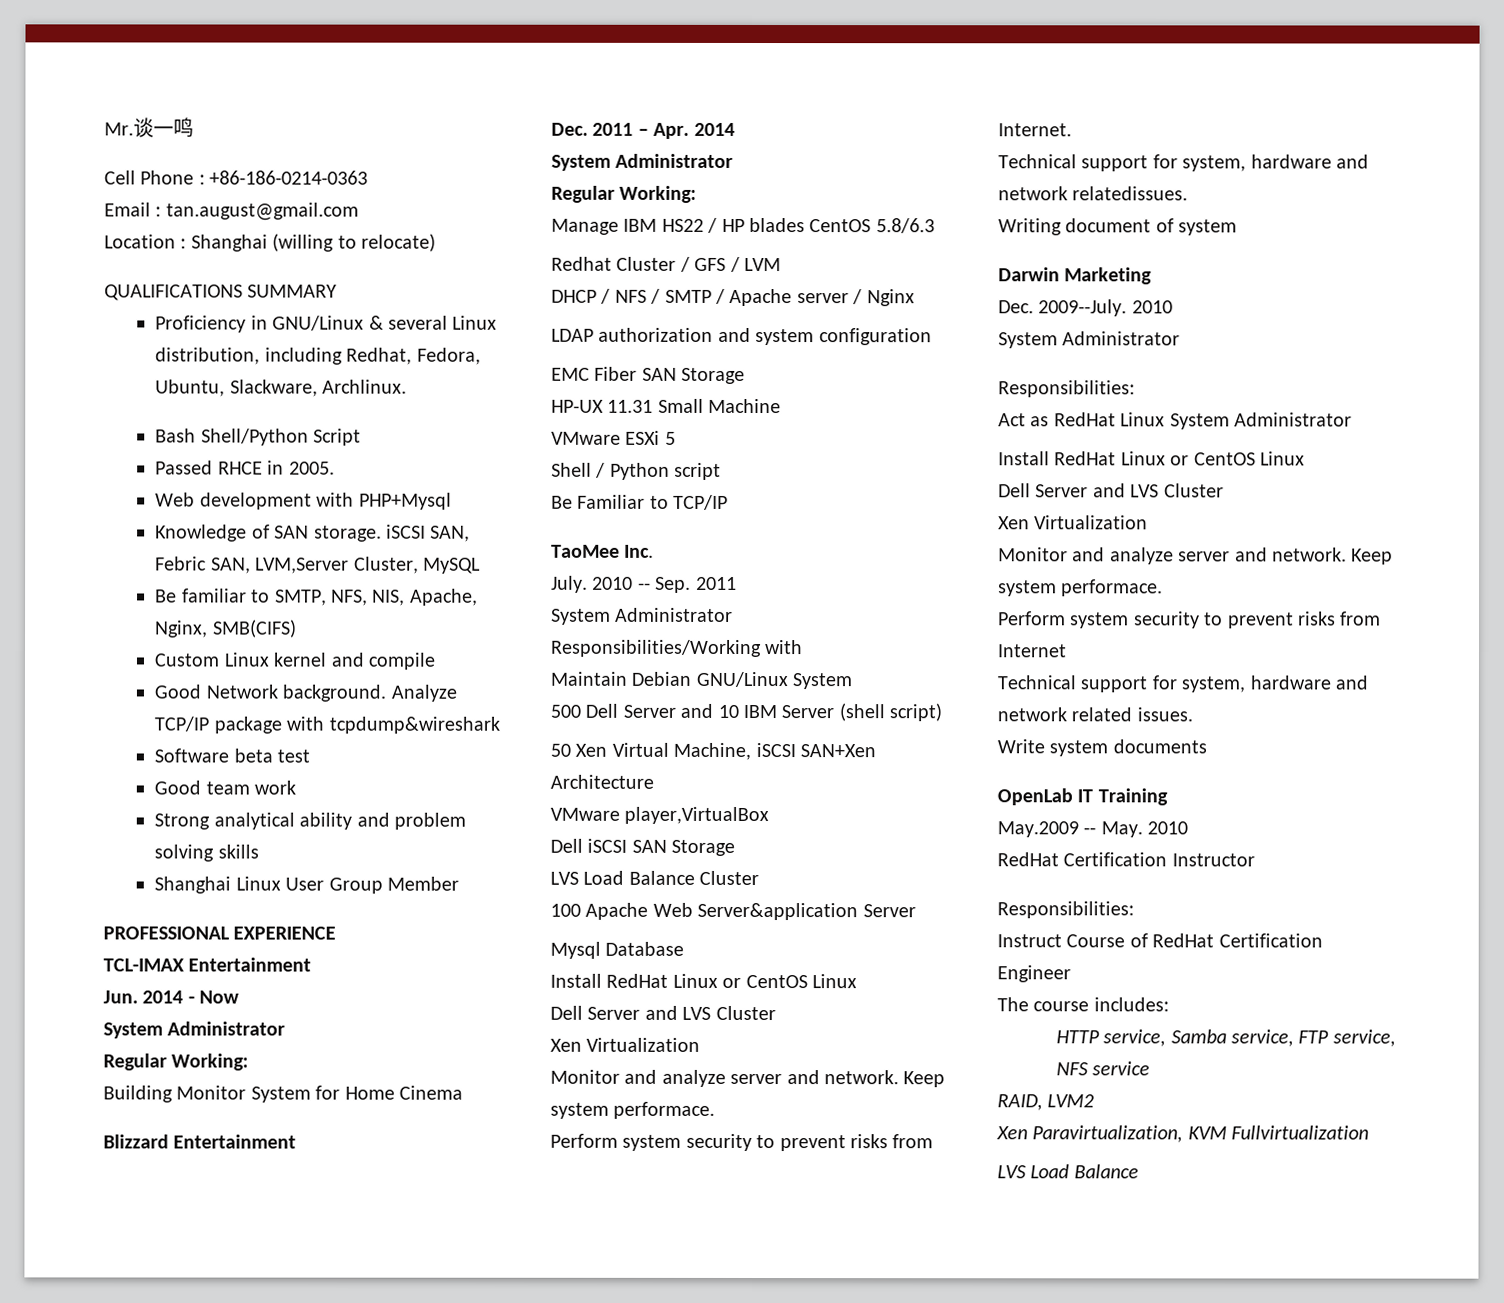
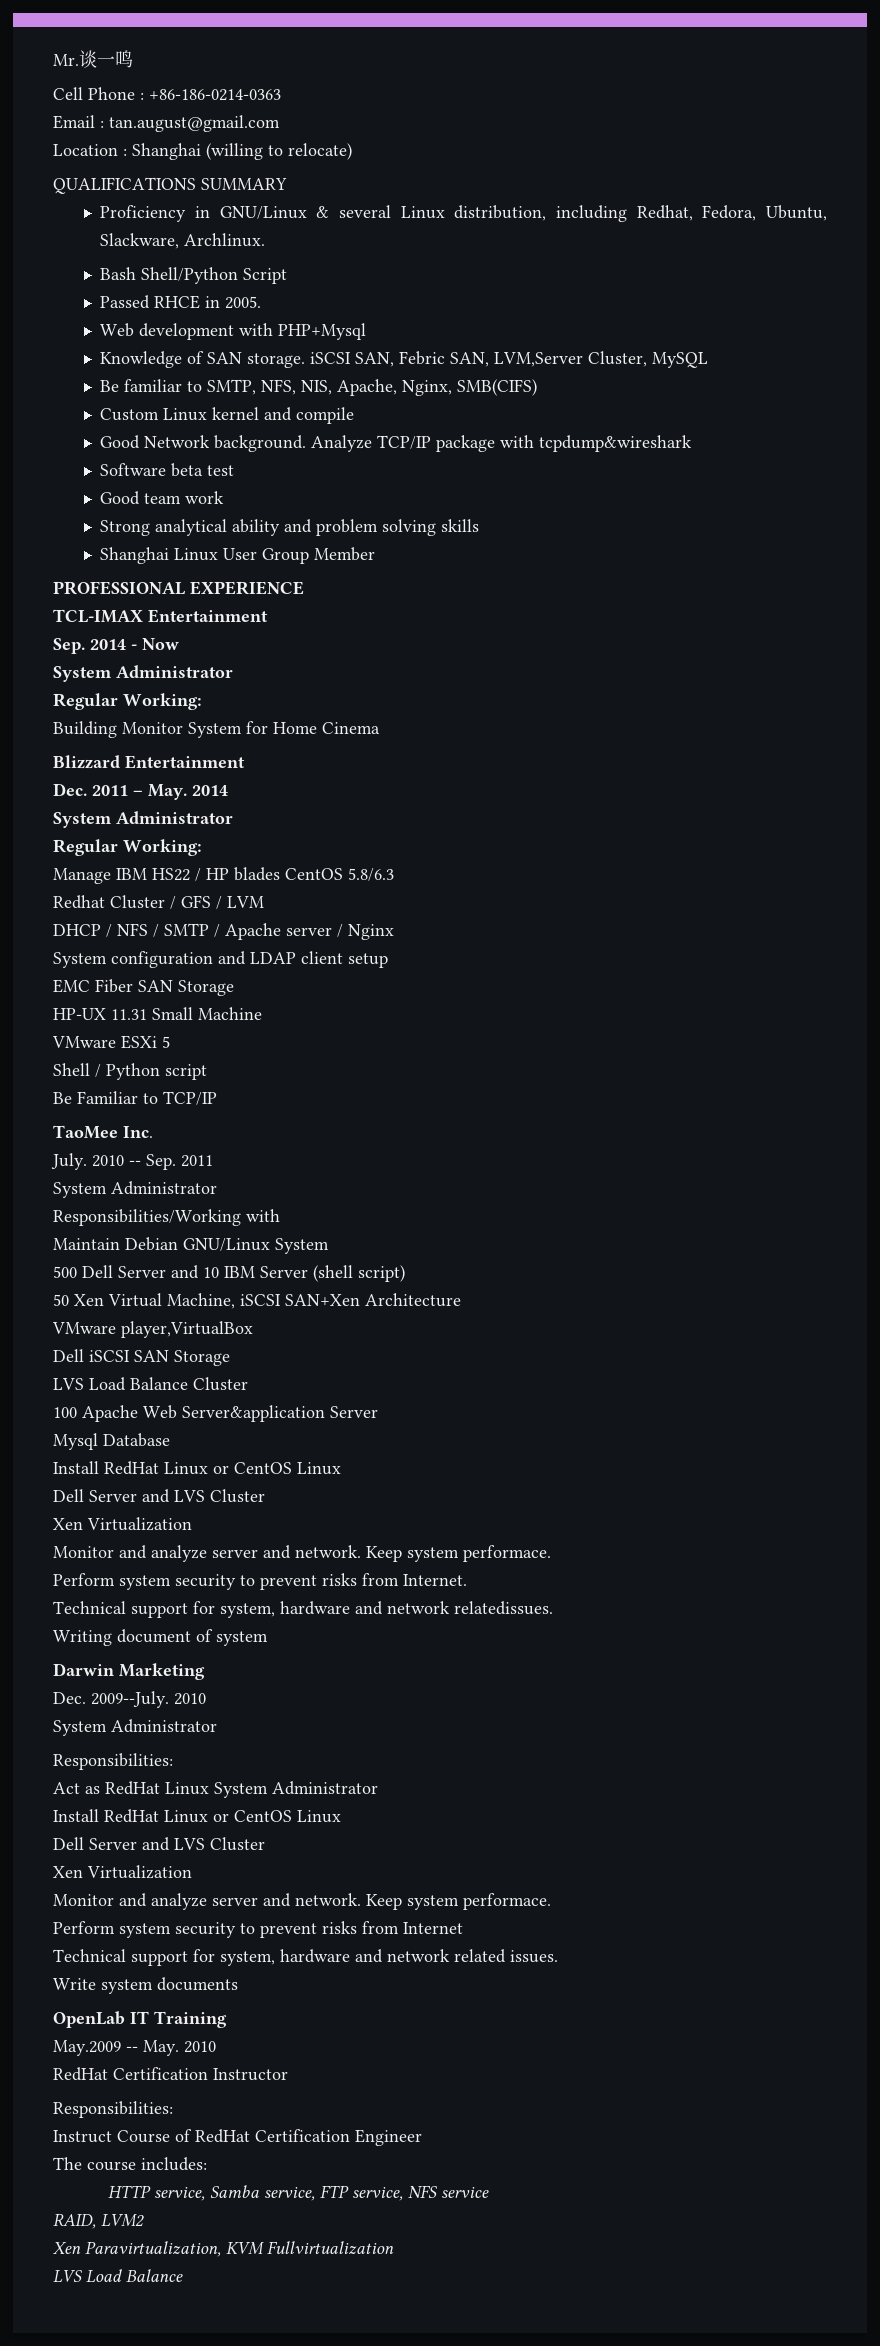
- Jun. 2014 - Now
+ Sep. 2014 - Now
- Dec. 2011 – Apr. 2014
+ Dec. 2011 – May. 2014
- LDAP authorization and system configuration
+ System configuration and LDAP client setup

